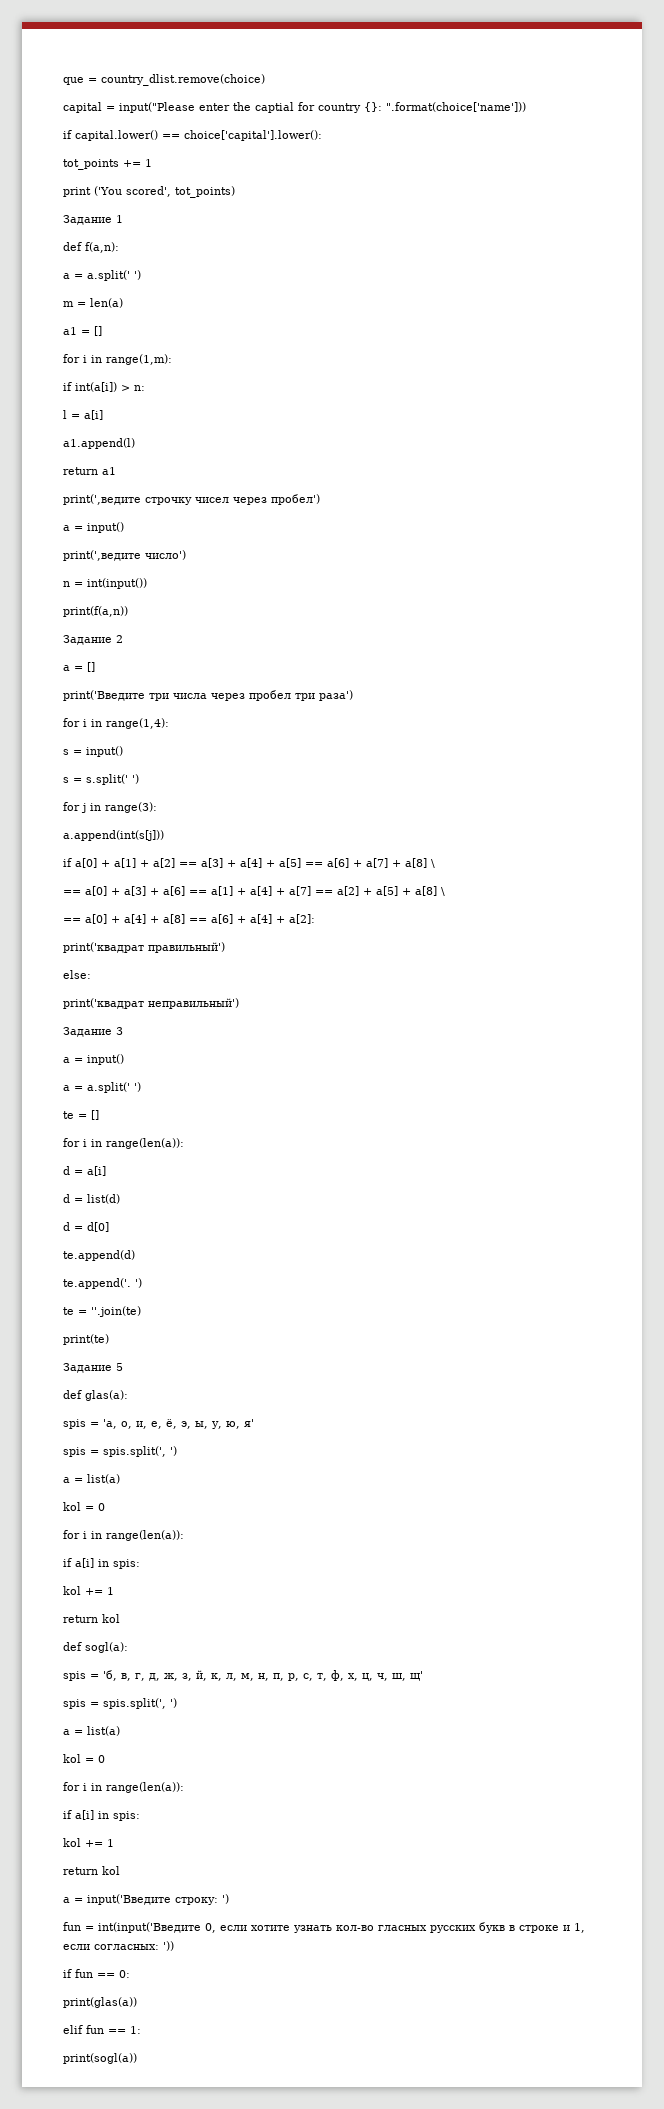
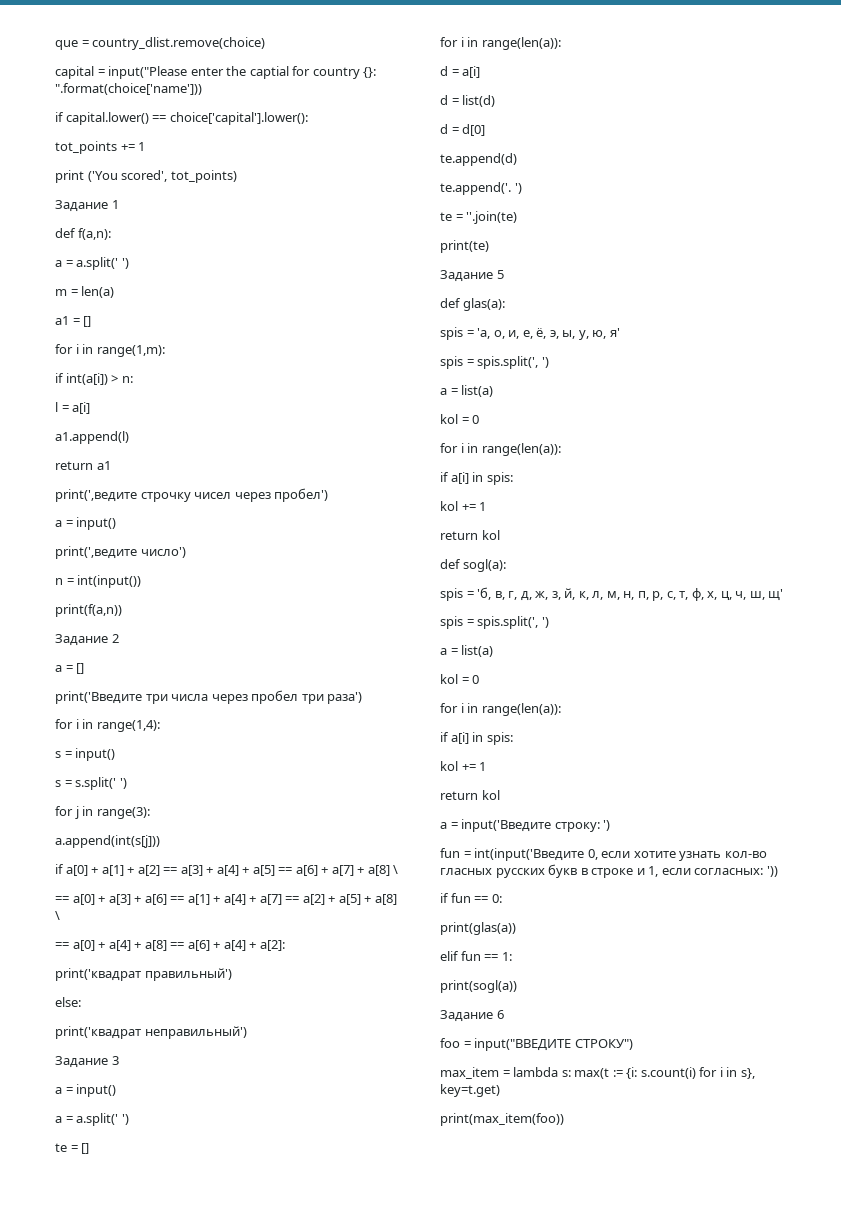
+ Задание 6
+ foo = input("ВВЕДИТЕ СТРОКУ")
+ max_item = lambda s: max(t := {i: s.count(i) for i in s}, key=t.get)
+ print(max_item(foo))

